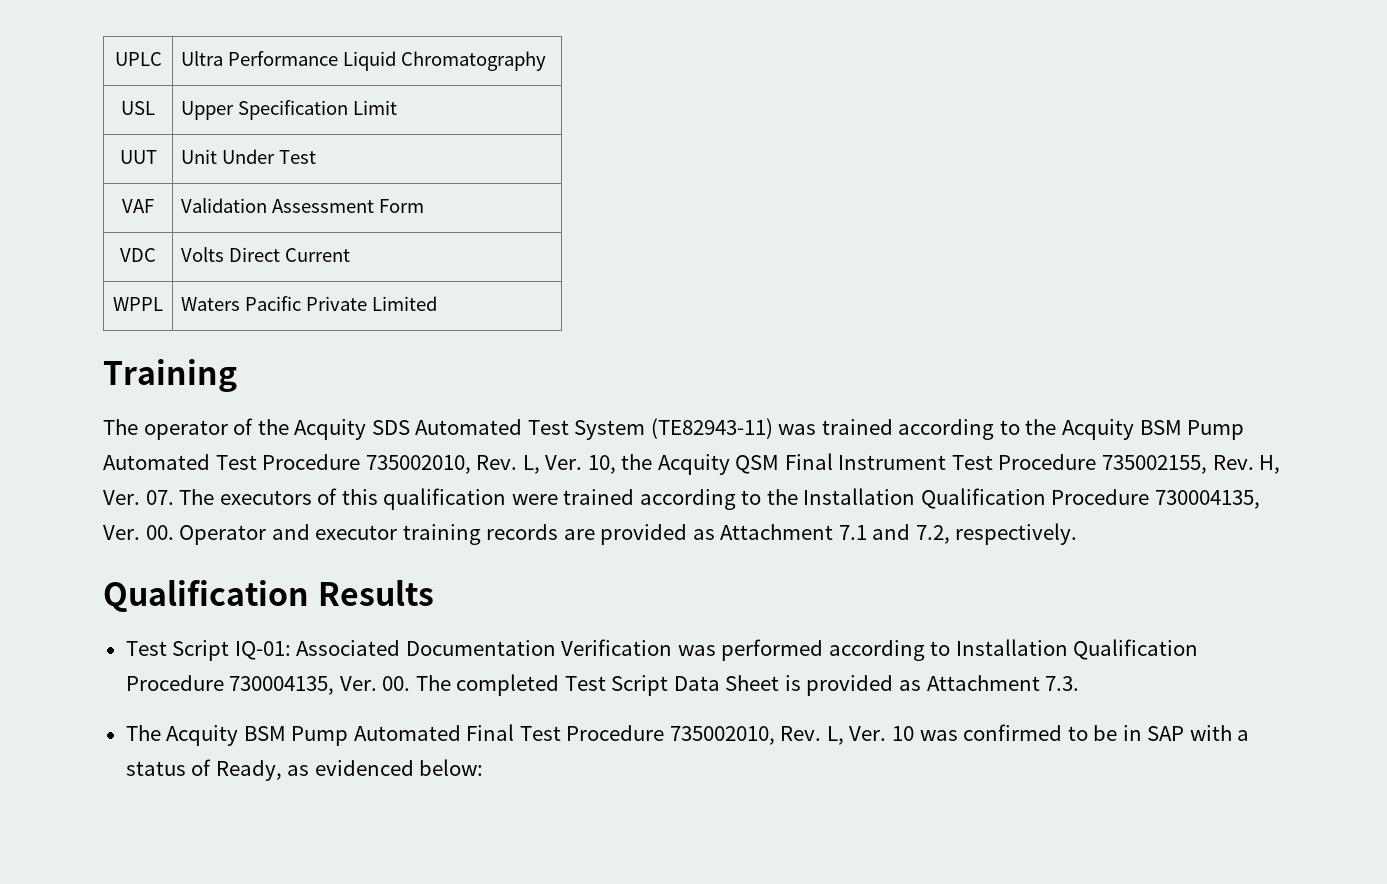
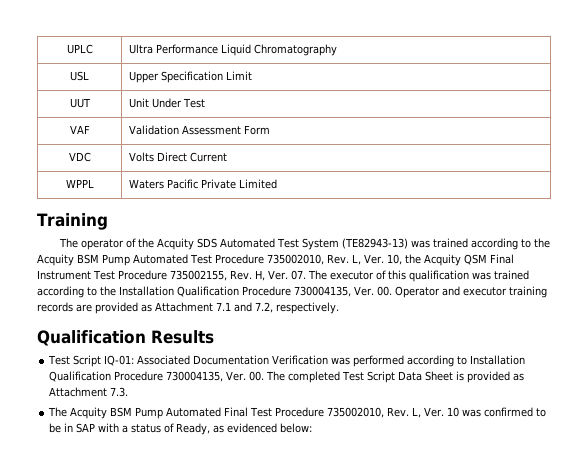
- The operator of the Acquity SDS Automated Test System (TE82943-11) was trained according to the Acquity BSM Pump Automated Test Procedure 735002010, Rev. L, Ver. 10, the Acquity QSM Final Instrument Test Procedure 735002155, Rev. H, Ver. 07. The executors of this qualification were trained according to the Installation Qualification Procedure 730004135, Ver. 00. Operator and executor training records are provided as Attachment 7.1 and 7.2, respectively.
+ The operator of the Acquity SDS Automated Test System (TE82943-13) was trained according to the Acquity BSM Pump Automated Test Procedure 735002010, Rev. L, Ver. 10, the Acquity QSM Final Instrument Test Procedure 735002155, Rev. H, Ver. 07. The executor of this qualification was trained according to the Installation Qualification Procedure 730004135, Ver. 00. Operator and executor training records are provided as Attachment 7.1 and 7.2, respectively.

